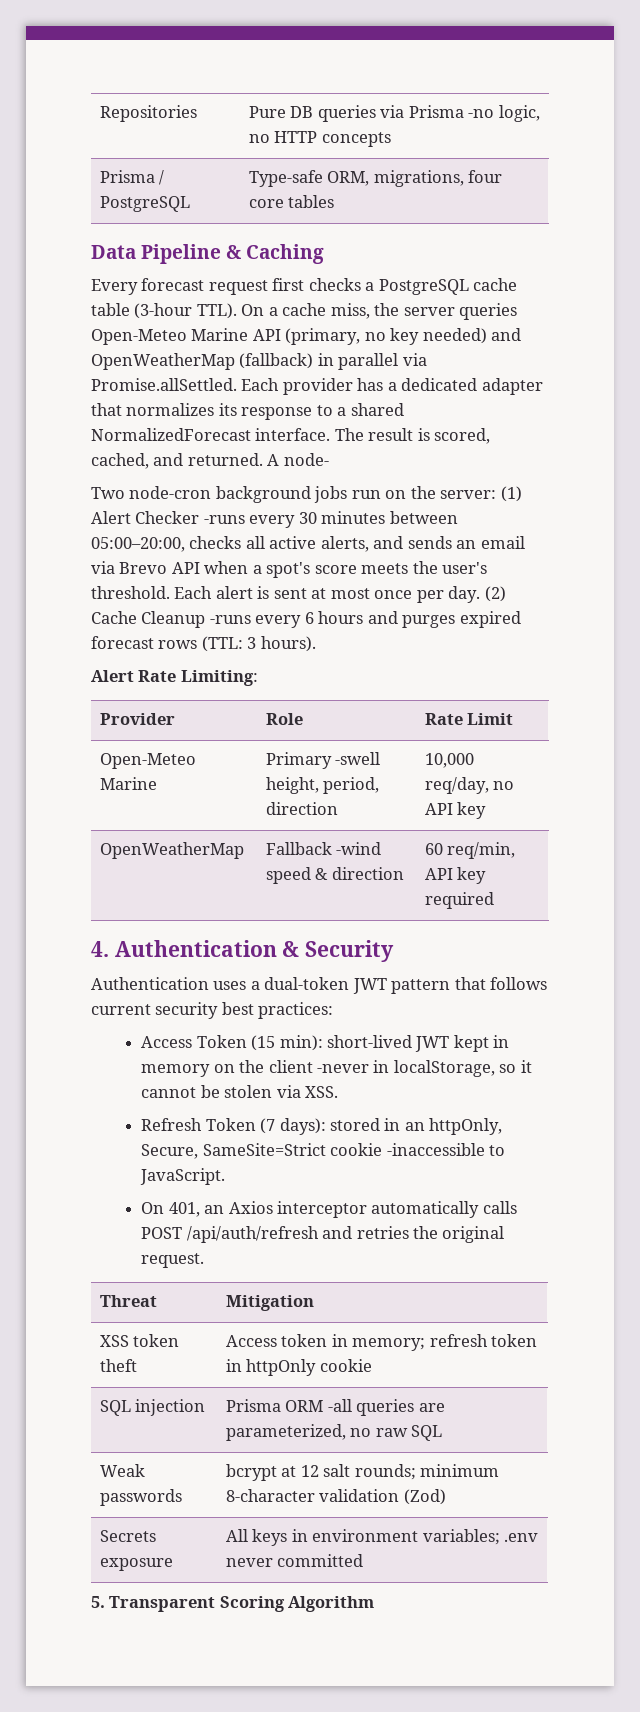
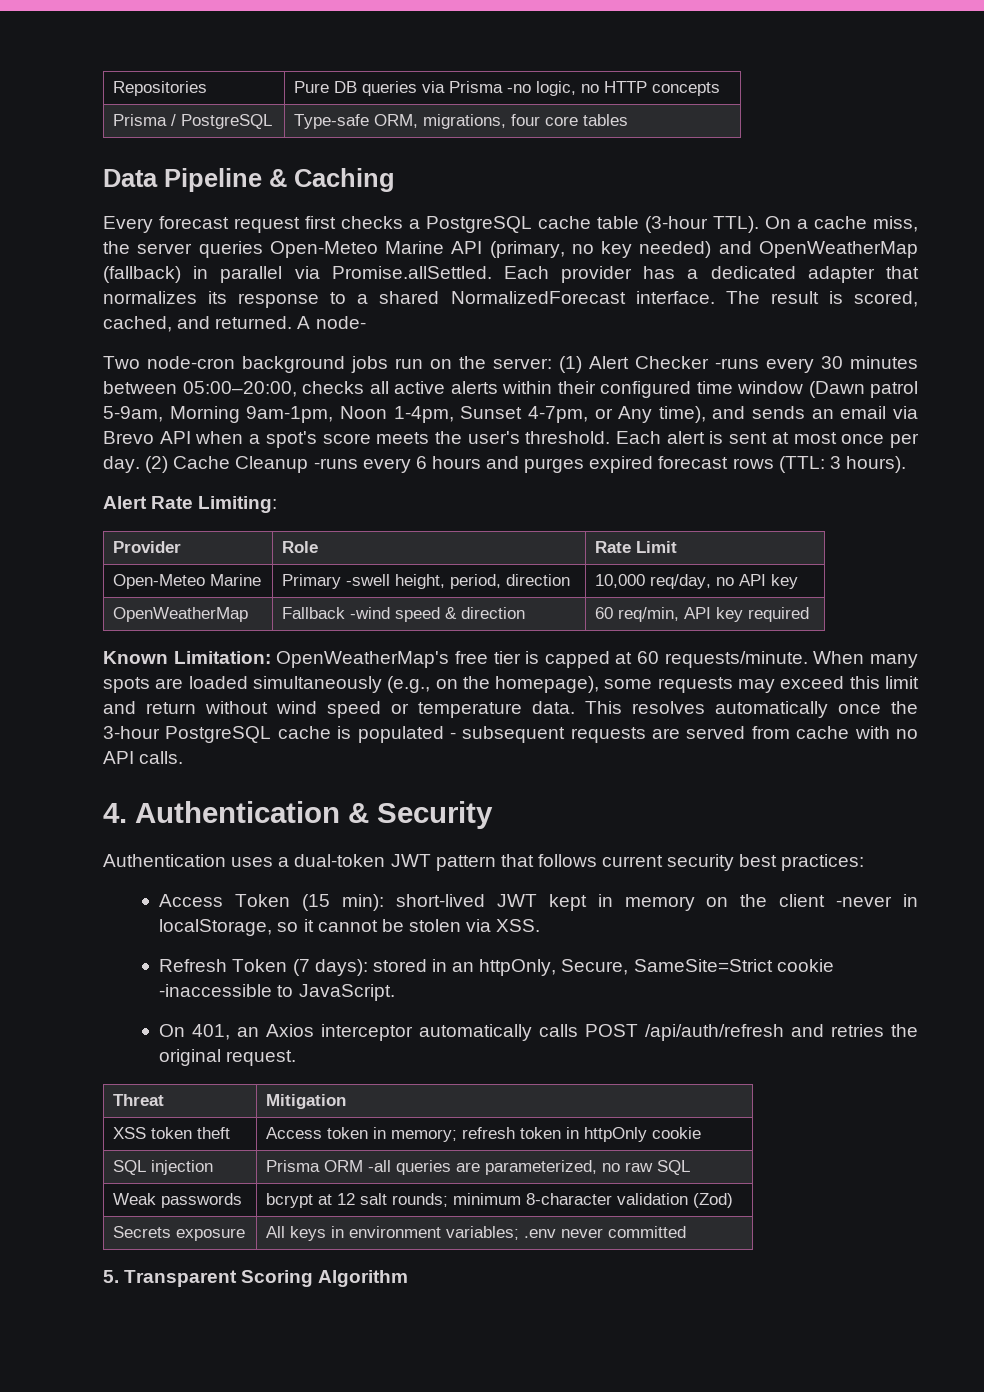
- Two node-cron background jobs run on the server: (1) Alert Checker -runs every 30 minutes between 05:00–20:00, checks all active alerts, and sends an email via Brevo API when a spot's score meets the user's threshold.
+ Two node-cron background jobs run on the server: (1) Alert Checker -runs every 30 minutes between 05:00–20:00, checks all active alerts within their configured time window (Dawn patrol 5-9am, Morning 9am-1pm, Noon 1-4pm, Sunset 4-7pm, or Any time), and sends an email via Brevo API when a spot's score meets the user's threshold.
+ Known Limitation: OpenWeatherMap's free tier is capped at 60 requests/minute. When many spots are loaded simultaneously (e.g., on the homepage), some requests may exceed this limit and return without wind speed or temperature data. This resolves automatically once the 3-hour PostgreSQL cache is populated - subsequent requests are served from cache with no API calls.

